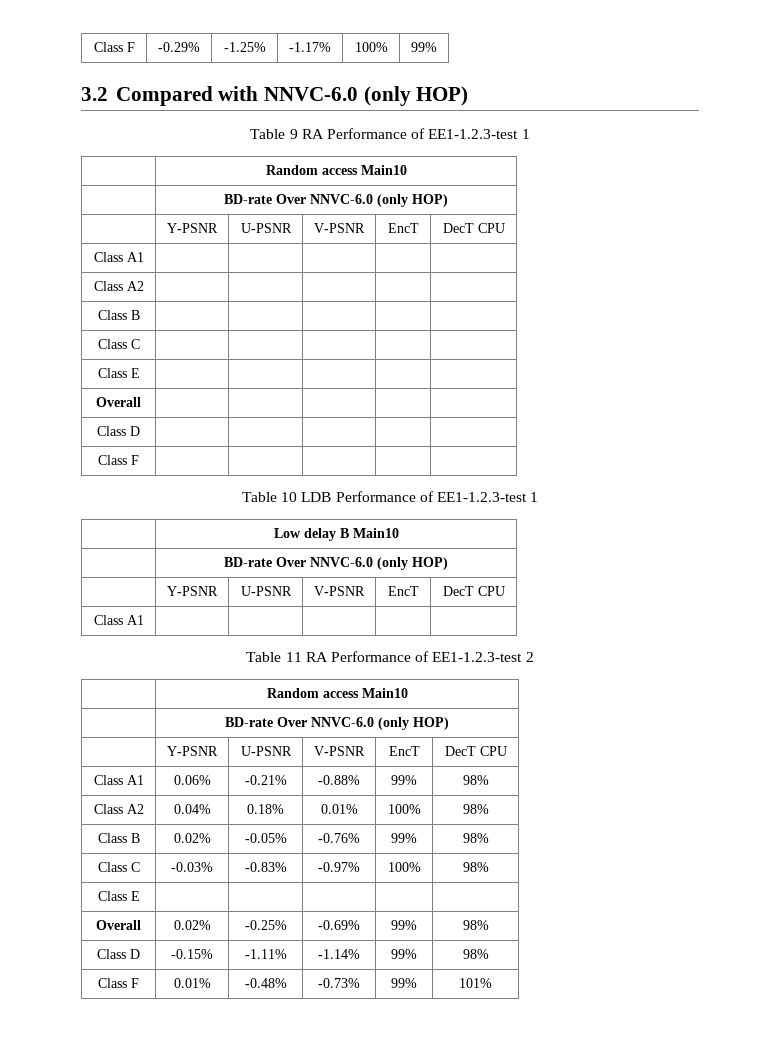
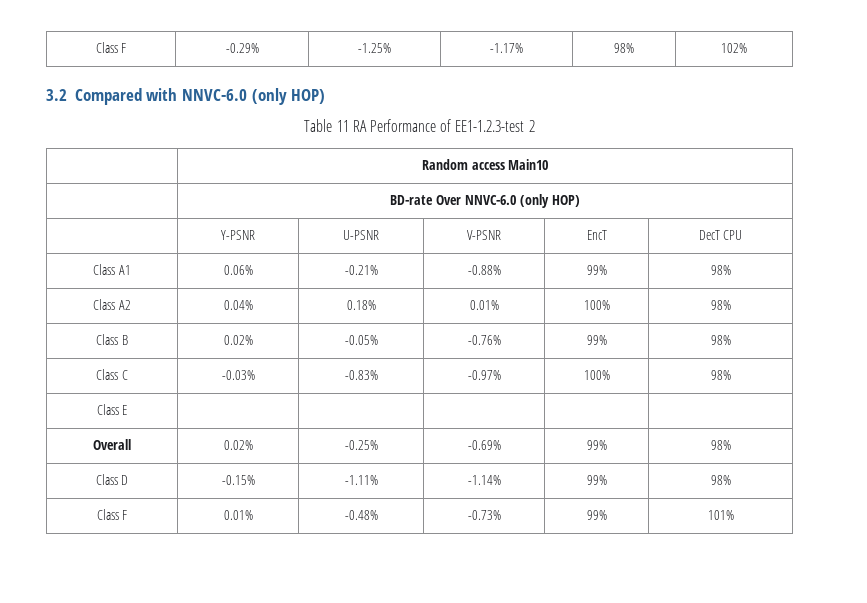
- Class F | -0.29% | -1.25% | -1.17% | 100% | 99%
+ Class F | -0.29% | -1.25% | -1.17% | 98% | 102%
- Table 9 RA Performance of EE1-1.2.3-test 1
- | Random access Main10
- | BD-rate Over NNVC-6.0 (only HOP)
- | Y-PSNR | U-PSNR | V-PSNR | EncT | DecT CPU
- Class A1 | | | | |
- Class A2 | | | | |
- Class B | | | | |
- Class C | | | | |
- Class E | | | | |
- Overall | | | | |
- Class D | | | | |
- Class F | | | | |
- Table 10 LDB Performance of EE1-1.2.3-test 1
- | Low delay B Main10
- | BD-rate Over NNVC-6.0 (only HOP)
- | Y-PSNR | U-PSNR | V-PSNR | EncT | DecT CPU
- Class A1 | | | | |

